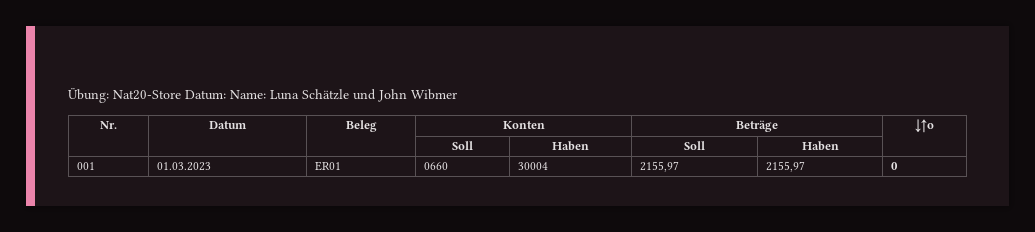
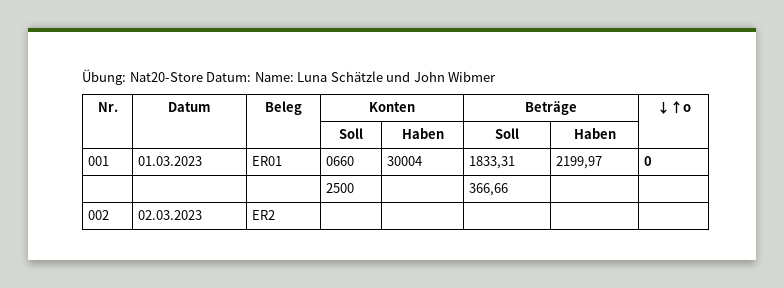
- 001 | 01.03.2023 | ER01 | 0660 | 30004 | 2155,97 | 2155,97 | 0
+ 001 | 01.03.2023 | ER01 | 0660 | 30004 | 1833,31 | 2199,97 | 0
+ | | | 2500 | | 366,66 | |
+ 002 | 02.03.2023 | ER2 | | | | |

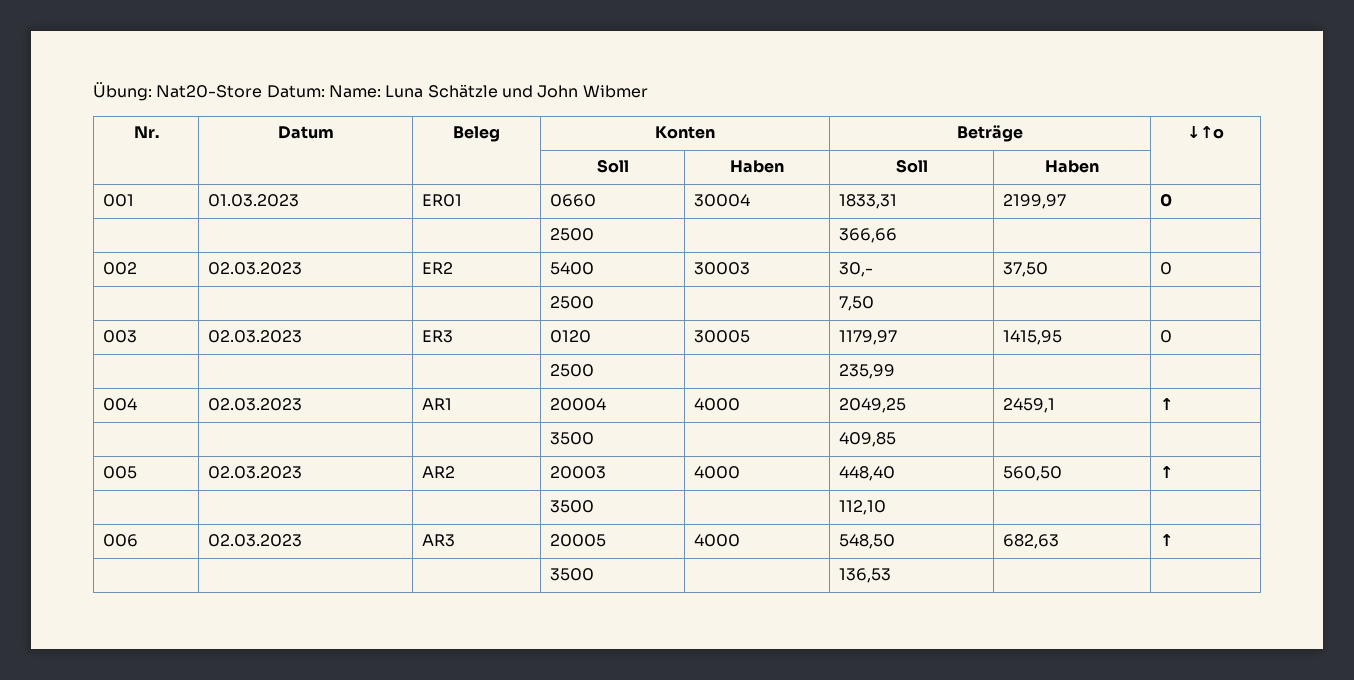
- 002 | 02.03.2023 | ER2 | | | | |
+ 002 | 02.03.2023 | ER2 | 5400 | 30003 | 30,- | 37,50 | 0
+ | | | 2500 | | 7,50 | |
+ 003 | 02.03.2023 | ER3 | 0120 | 30005 | 1179,97 | 1415,95 | 0
+ | | | 2500 | | 235,99 | |
+ 004 | 02.03.2023 | AR1 | 20004 | 4000 | 2049,25 | 2459,1 | ↑
+ | | | 3500 | | 409,85 | |
+ 005 | 02.03.2023 | AR2 | 20003 | 4000 | 448,40 | 560,50 | ↑
+ | | | 3500 | | 112,10 | |
+ 006 | 02.03.2023 | AR3 | 20005 | 4000 | 548,50 | 682,63 | ↑
+ | | | 3500 | | 136,53 | |

